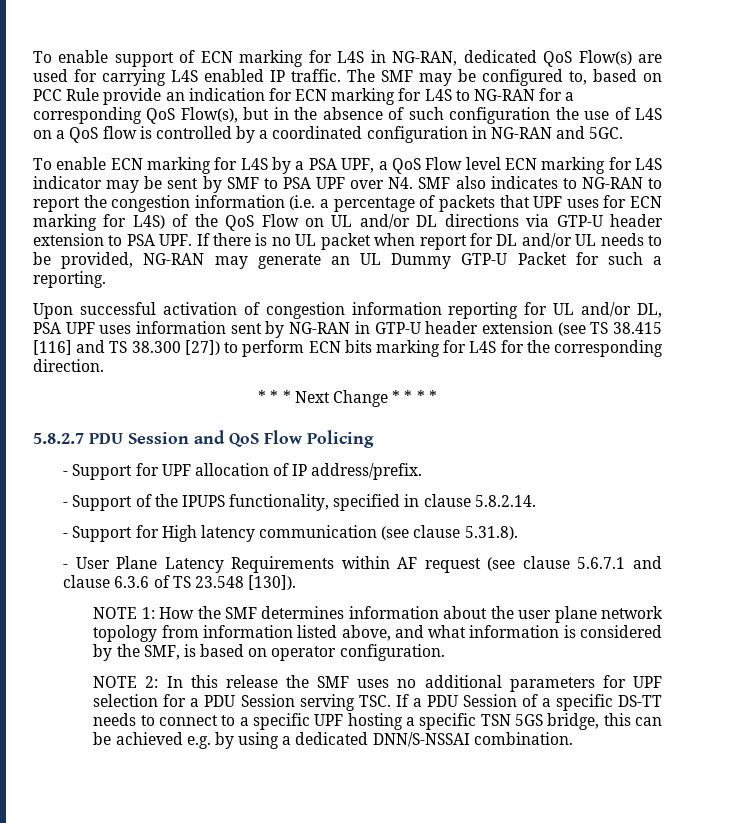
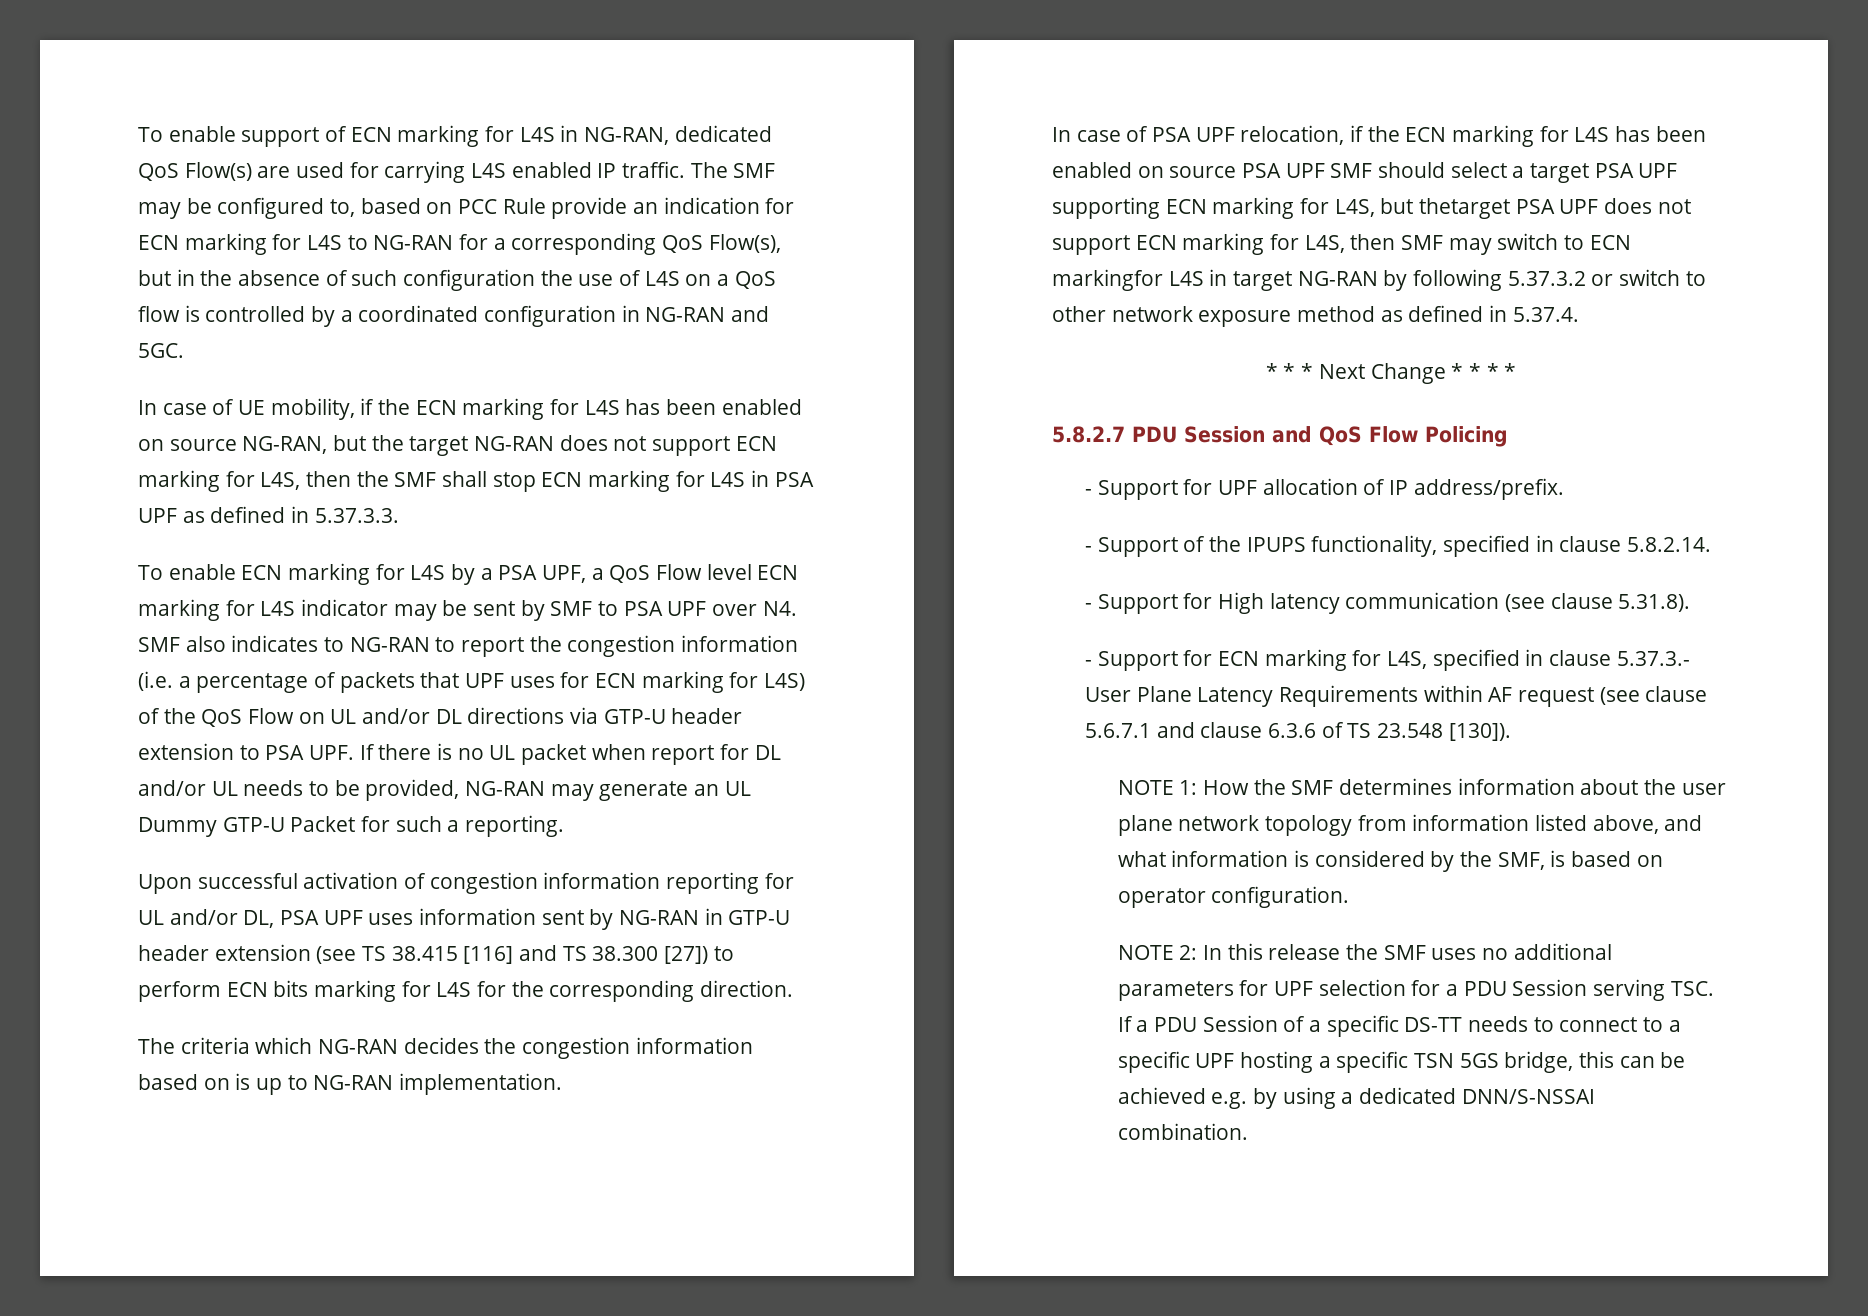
+ In case of UE mobility, if the ECN marking for L4S has been enabled on source NG-RAN, but the target NG-RAN does not support ECN marking for L4S, then the SMF shall stop ECN marking for L4S in PSA UPF as defined in 5.37.3.3.
+ The criteria which NG-RAN decides the congestion information based on is up to NG-RAN implementation.
+ In case of PSA UPF relocation, if the ECN marking for L4S has been enabled on source PSA UPF SMF should select a target PSA UPF supporting ECN marking for L4S, but thetarget PSA UPF does not support ECN marking for L4S, then SMF may switch to ECN markingfor L4S in target NG-RAN by following 5.37.3.2 or switch to other network exposure method as defined in 5.37.4.
- - User Plane Latency Requirements within AF request (see clause 5.6.7.1 and clause 6.3.6 of TS 23.548 [130]).
+ - Support for ECN marking for L4S, specified in clause 5.37.3.- User Plane Latency Requirements within AF request (see clause 5.6.7.1 and clause 6.3.6 of TS 23.548 [130]).

